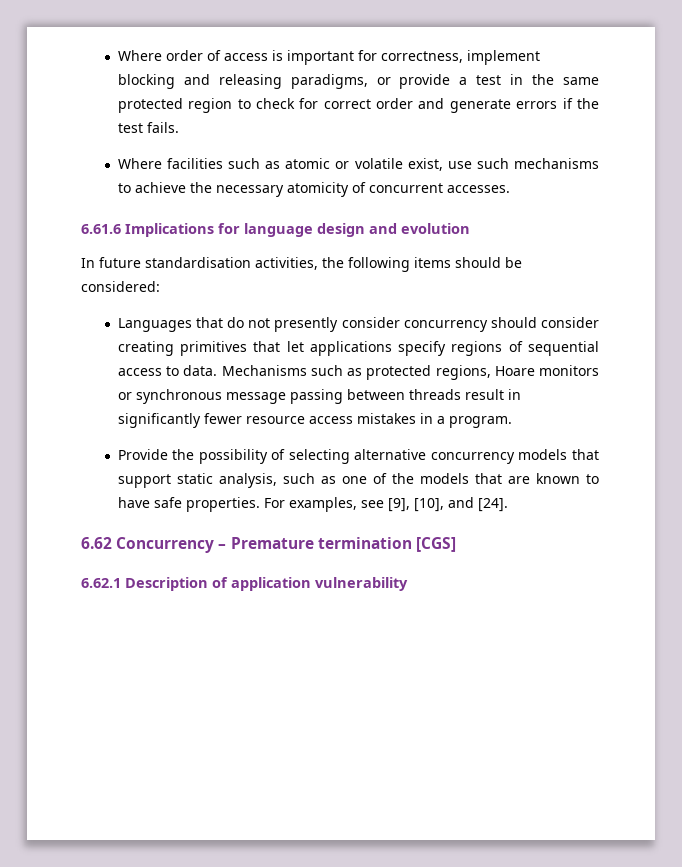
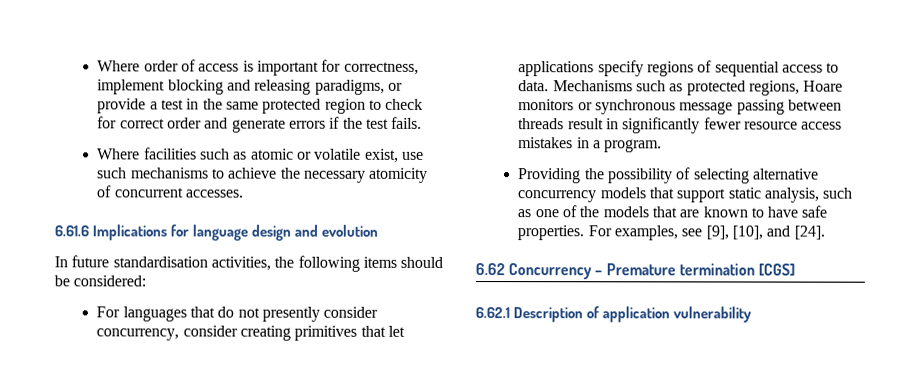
- Languages that do not presently consider concurrency should consider creating primitives that let applications specify regions of sequential access to data.
+ For languages that do not presently consider concurrency, consider creating primitives that let applications specify regions of sequential access to data.
- Provide the possibility of selecting alternative concurrency models that support static analysis, such as one of the models that are known to have safe properties.
+ Providing the possibility of selecting alternative concurrency models that support static analysis, such as one of the models that are known to have safe properties.

